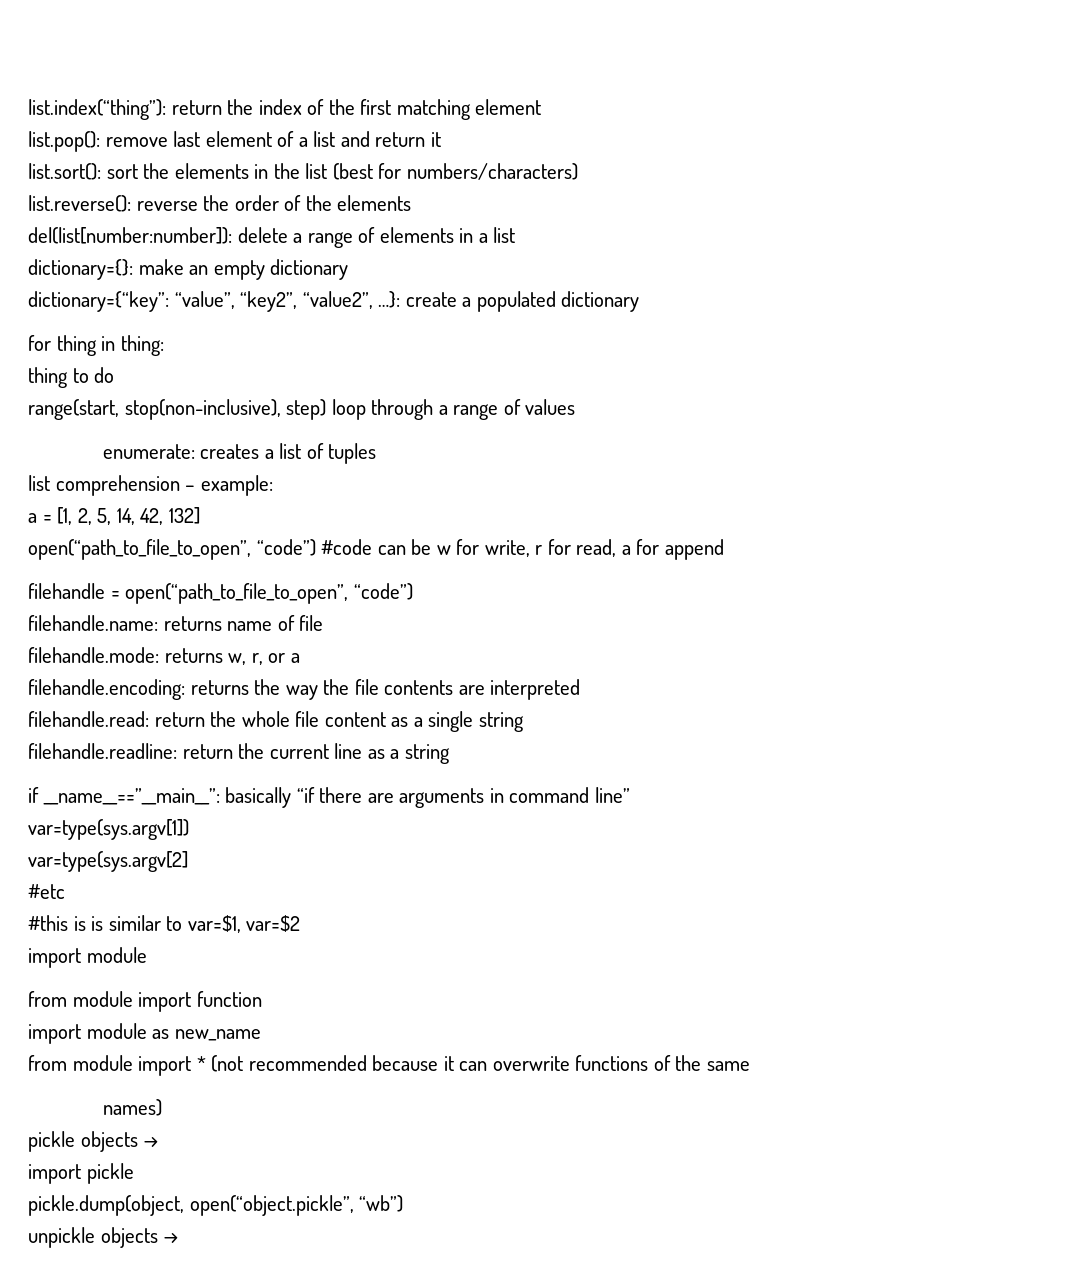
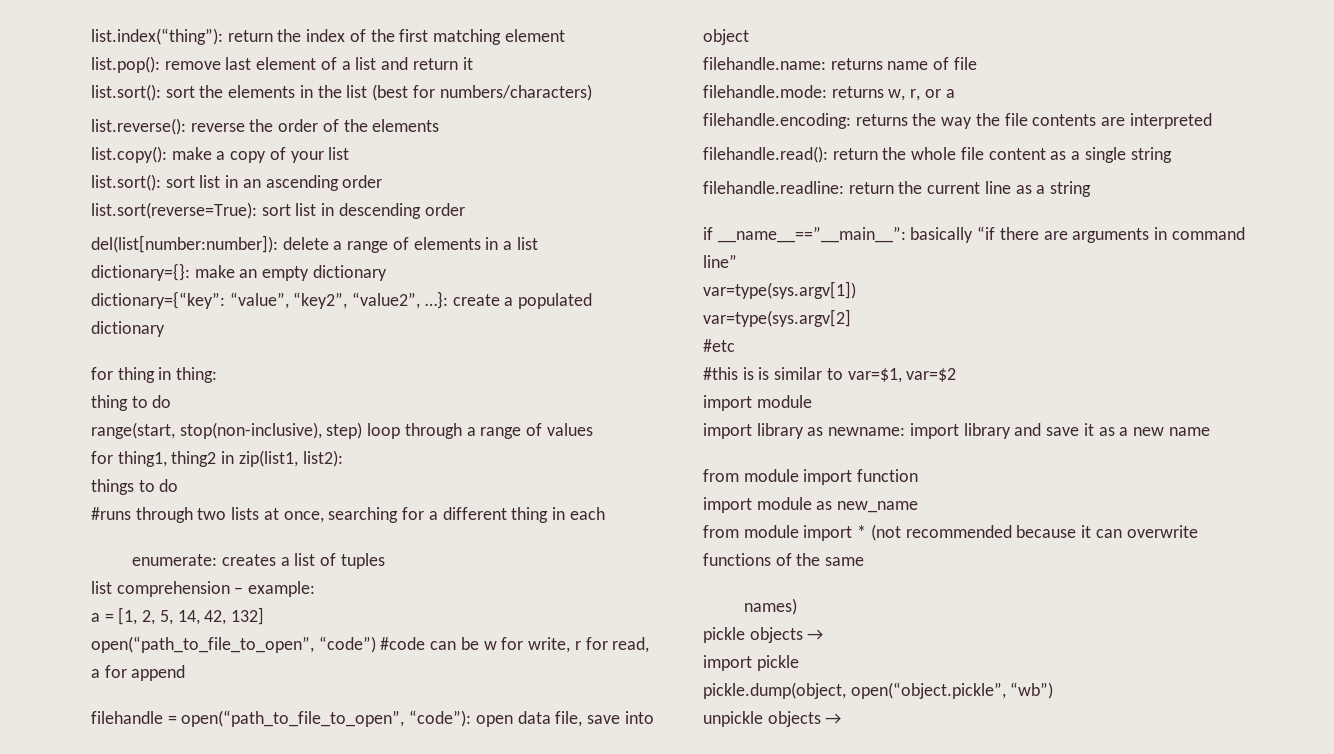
+ list.copy(): make a copy of your list
+ list.sort(): sort list in an ascending order
+ list.sort(reverse=True): sort list in descending order
+ for thing1, thing2 in zip(list1, list2):
+ things to do
+ #runs through two lists at once, searching for a different thing in each
- filehandle = open(“path_to_file_to_open”, “code”)
+ filehandle = open(“path_to_file_to_open”, “code”): open data file, save into object
- filehandle.read: return the whole file content as a single string
+ filehandle.read(): return the whole file content as a single string
+ import library as newname: import library and save it as a new name

